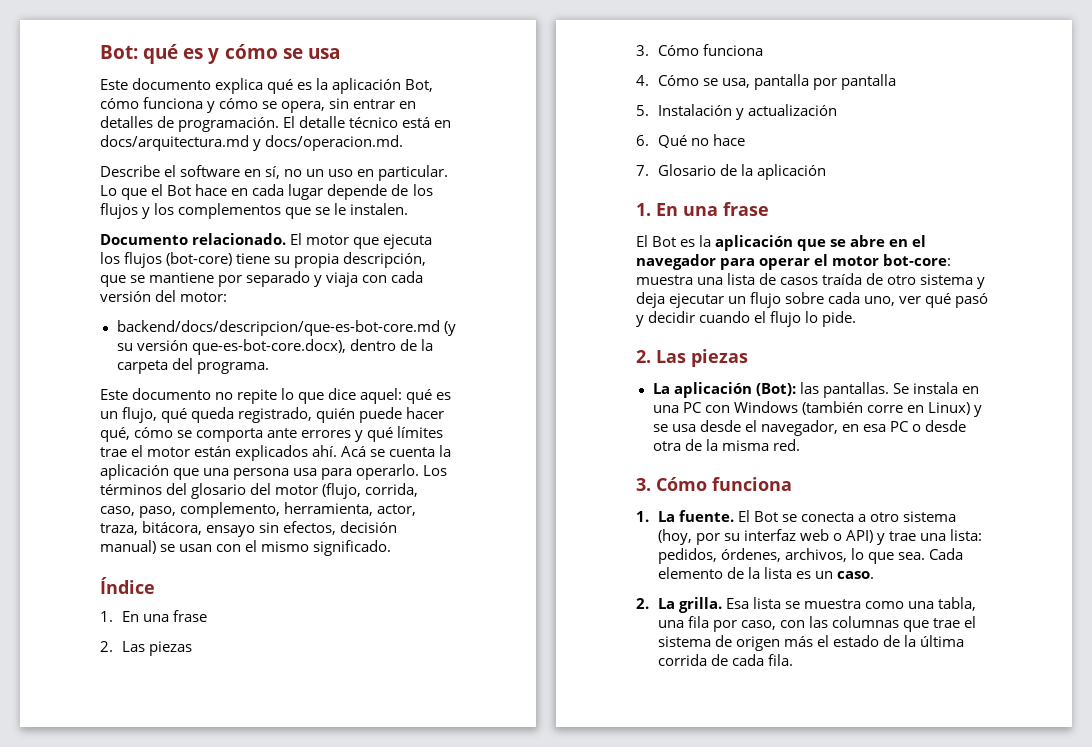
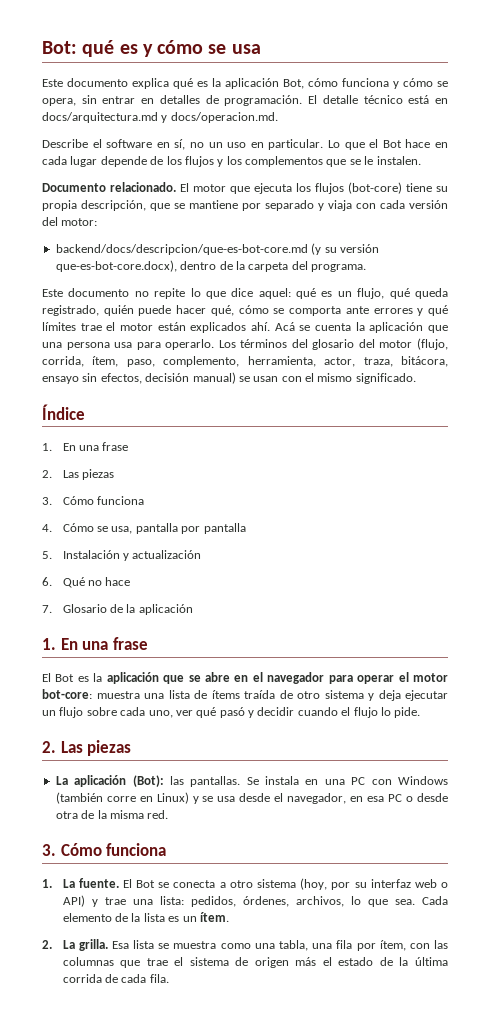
- Los términos del glosario del motor (flujo, corrida, caso, paso, complemento, herramienta, actor, traza, bitácora, ensayo sin efectos, decisión manual) se usan con el mismo significado.
+ Los términos del glosario del motor (flujo, corrida, ítem, paso, complemento, herramienta, actor, traza, bitácora, ensayo sin efectos, decisión manual) se usan con el mismo significado.
- El Bot es la aplicación que se abre en el navegador para operar el motor bot-core: muestra una lista de casos traída de otro sistema y deja ejecutar un flujo sobre cada uno, ver qué pasó y decidir cuando el flujo lo pide.
+ El Bot es la aplicación que se abre en el navegador para operar el motor bot-core: muestra una lista de ítems traída de otro sistema y deja ejecutar un flujo sobre cada uno, ver qué pasó y decidir cuando el flujo lo pide.
- Cada elemento de la lista es un caso.
+ Cada elemento de la lista es un ítem.
- Esa lista se muestra como una tabla, una fila por caso, con las columnas que trae el sistema de origen más el estado de la última corrida de cada fila.
+ Esa lista se muestra como una tabla, una fila por ítem, con las columnas que trae el sistema de origen más el estado de la última corrida de cada fila.

